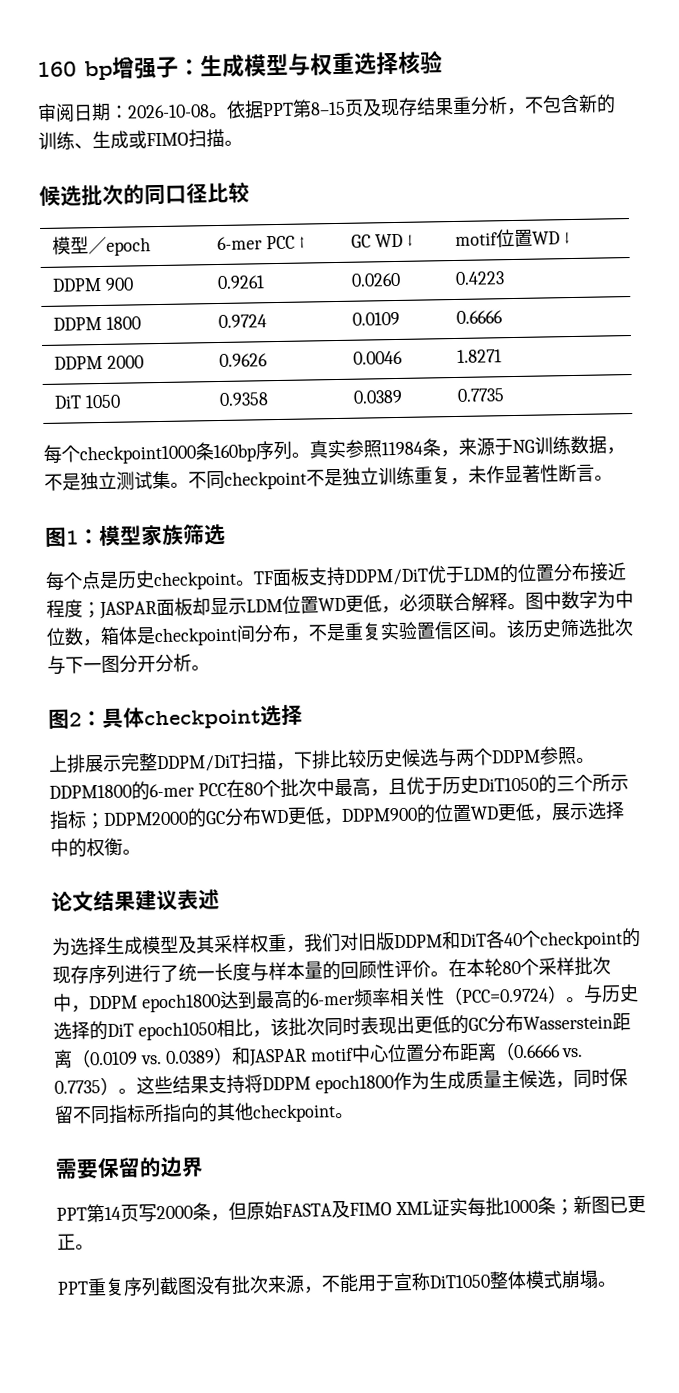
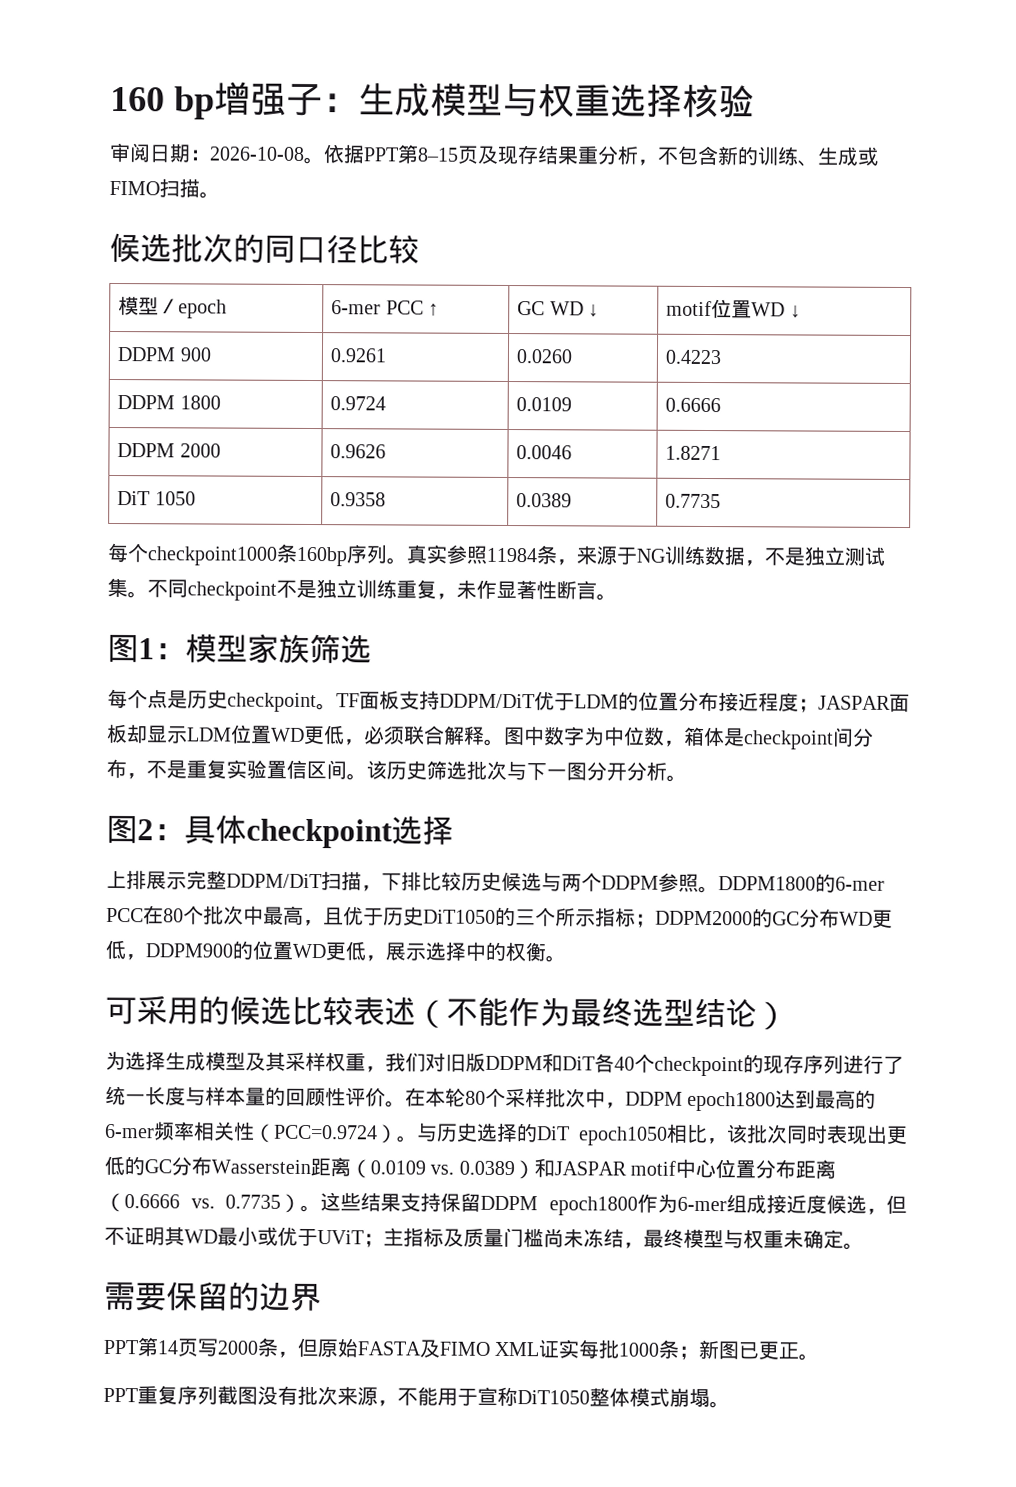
- 论文结果建议表述
+ 可采用的候选比较表述（不能作为最终选型结论）
- 这些结果支持将DDPM epoch1800作为生成质量主候选，同时保留不同指标所指向的其他checkpoint。
+ 这些结果支持保留DDPM epoch1800作为6-mer组成接近度候选，但不证明其WD最小或优于UViT；主指标及质量门槛尚未冻结，最终模型与权重未确定。

